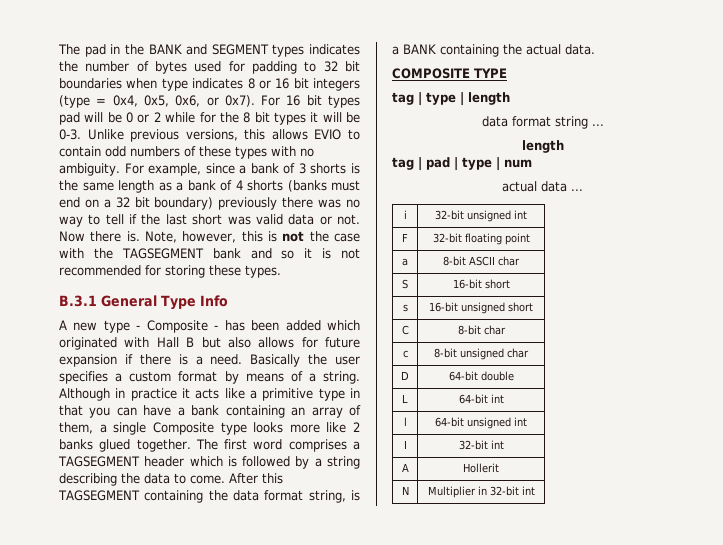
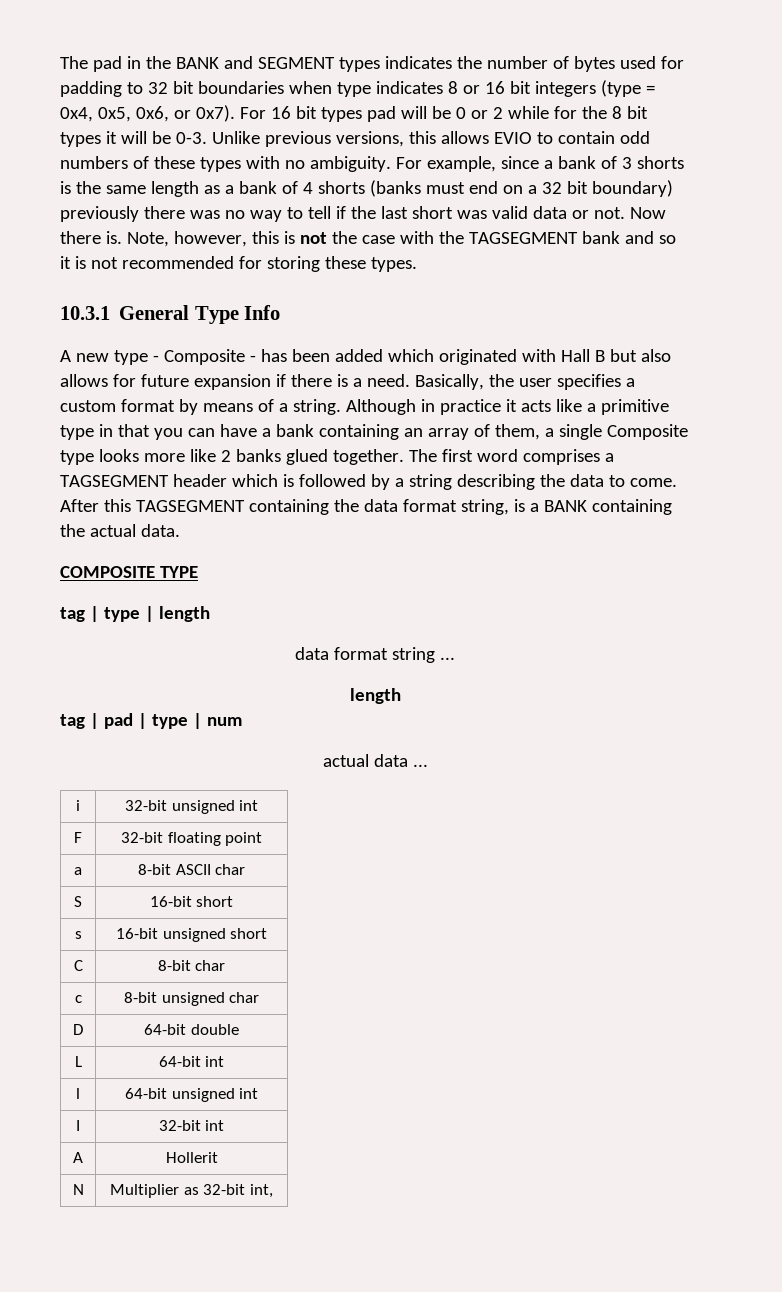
- B.3.1 General Type Info
+ 10.3.1 General Type Info
- Basically the user specifies a custom format by means of a string.
+ Basically, the user specifies a custom format by means of a string.
- N | Multiplier in 32-bit int
+ N | Multiplier as 32-bit int,

